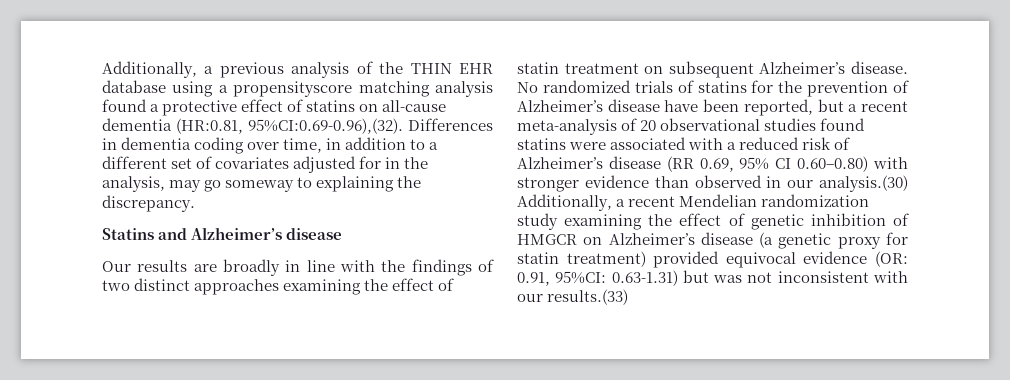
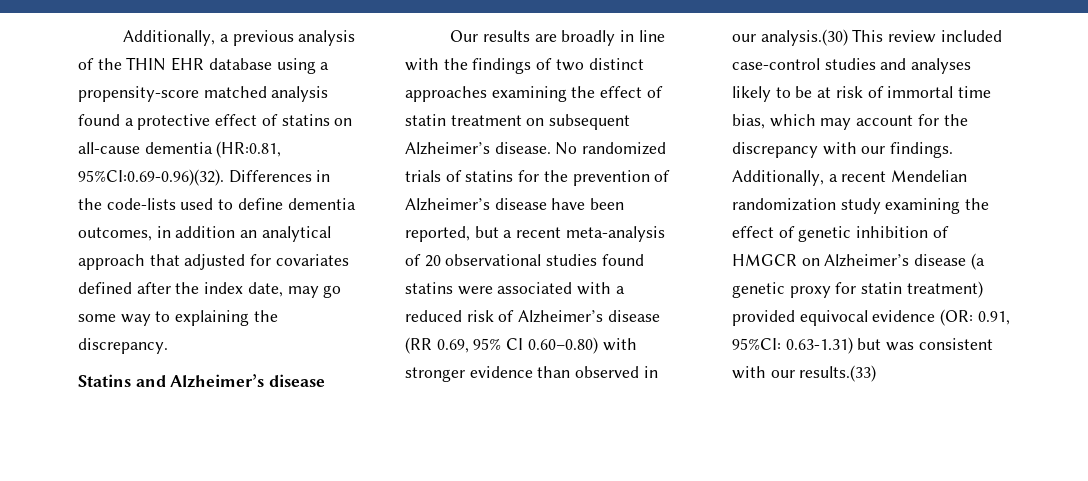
- Additionally, a previous analysis of the THIN EHR database using a propensityscore matching analysis found a protective effect of statins on all-cause dementia (HR:0.81, 95%CI:0.69-0.96),(32). Differences in dementia coding over time, in addition to a different set of covariates adjusted for in the analysis, may go someway to explaining the discrepancy.
+ Additionally, a previous analysis of the THIN EHR database using a propensity-score matched analysis found a protective effect of statins on all-cause dementia (HR:0.81, 95%CI:0.69-0.96)(32). Differences in the code-lists used to define dementia outcomes, in addition an analytical approach that adjusted for covariates defined after the index date, may go some way to explaining the discrepancy.
- No randomized trials of statins for the prevention of Alzheimer’s disease have been reported, but a recent meta-analysis of 20 observational studies found statins were associated with a reduced risk of Alzheimer’s disease (RR 0.69, 95% CI 0.60–0.80) with stronger evidence than observed in our analysis.(30) Additionally, a recent Mendelian randomization study examining the effect of genetic inhibition of HMGCR on Alzheimer’s disease (a genetic proxy for statin treatment) provided equivocal evidence (OR:
+ No randomized trials of statins for the prevention of Alzheimer’s disease have been reported, but a recent meta-analysis of 20 observational studies found statins were associated with a reduced risk of Alzheimer’s disease (RR 0.69, 95% CI 0.60–0.80) with stronger evidence than observed in our analysis.(30) This review included case-control studies and analyses likely to be at risk of immortal time bias, which may account for the discrepancy with our findings. Additionally, a recent Mendelian randomization study examining the effect of genetic inhibition of HMGCR on Alzheimer’s disease (a genetic proxy for statin treatment) provided equivocal evidence (OR:
- 0.63-1.31) but was not inconsistent with our results.(33)
+ 0.63-1.31) but was consistent with our results.(33)

